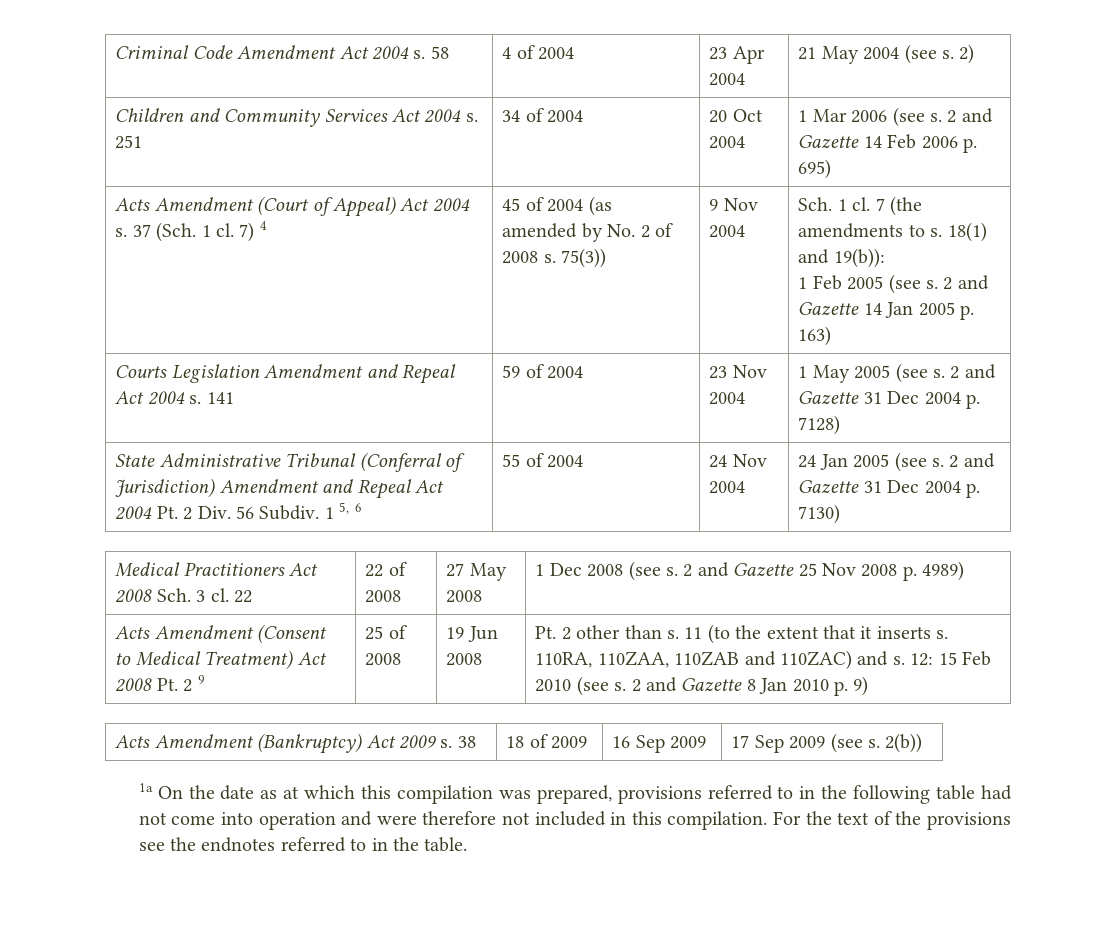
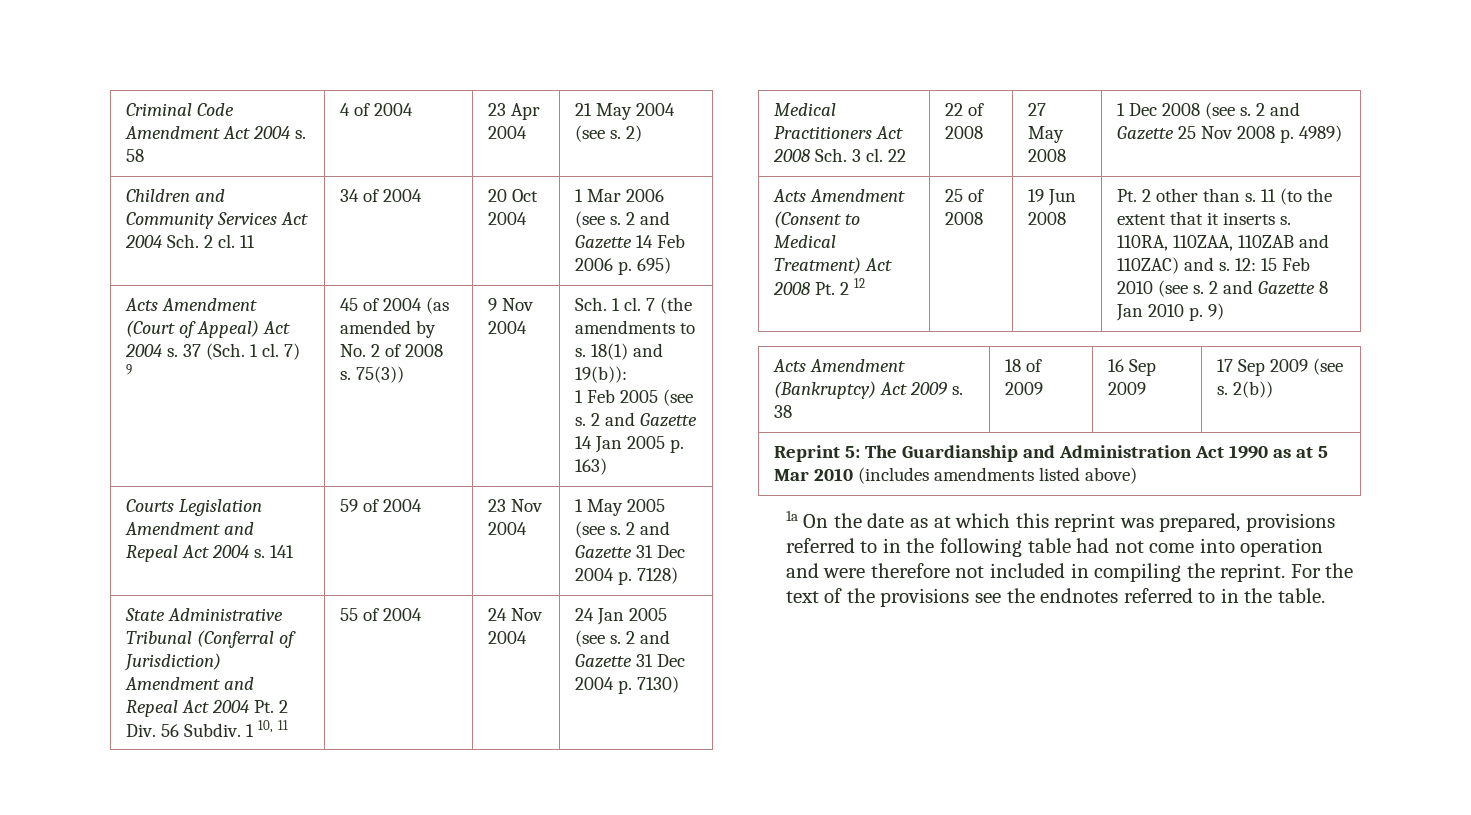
- Children and Community Services Act 2004 s. 251 | 34 of 2004 | 20 Oct 2004 | 1 Mar 2006 (see s. 2 and Gazette 14 Feb 2006 p. 695)
+ Children and Community Services Act 2004 Sch. 2 cl. 11 | 34 of 2004 | 20 Oct 2004 | 1 Mar 2006 (see s. 2 and Gazette 14 Feb 2006 p. 695)
- 7) 4
+ 7) 9
- State Administrative Tribunal (Conferral of Jurisdiction) Amendment and Repeal Act 2004 Pt. 2 Div. 56 Subdiv. 1 5, 6 | 55 of 2004 | 24 Nov 2004 | 24 Jan 2005 (see s. 2 and Gazette 31 Dec 2004 p. 7130)
+ State Administrative Tribunal (Conferral of Jurisdiction) Amendment and Repeal Act 2004 Pt. 2 Div. 56 Subdiv. 1 10, 11 | 55 of 2004 | 24 Nov 2004 | 24 Jan 2005 (see s. 2 and Gazette 31 Dec 2004 p. 7130)
- Acts Amendment (Consent to Medical Treatment) Act 2008 Pt. 2 9
+ Acts Amendment (Consent to Medical Treatment) Act 2008 Pt. 2 12
+ Reprint 5: The Guardianship and Administration Act 1990 as at 5 Mar 2010 (includes amendments listed above)
- 1a On the date as at which this compilation was prepared, provisions referred to in the following table had not come into operation and were therefore not included in this compilation.
+ 1a On the date as at which this reprint was prepared, provisions referred to in the following table had not come into operation and were therefore not included in compiling the reprint.

